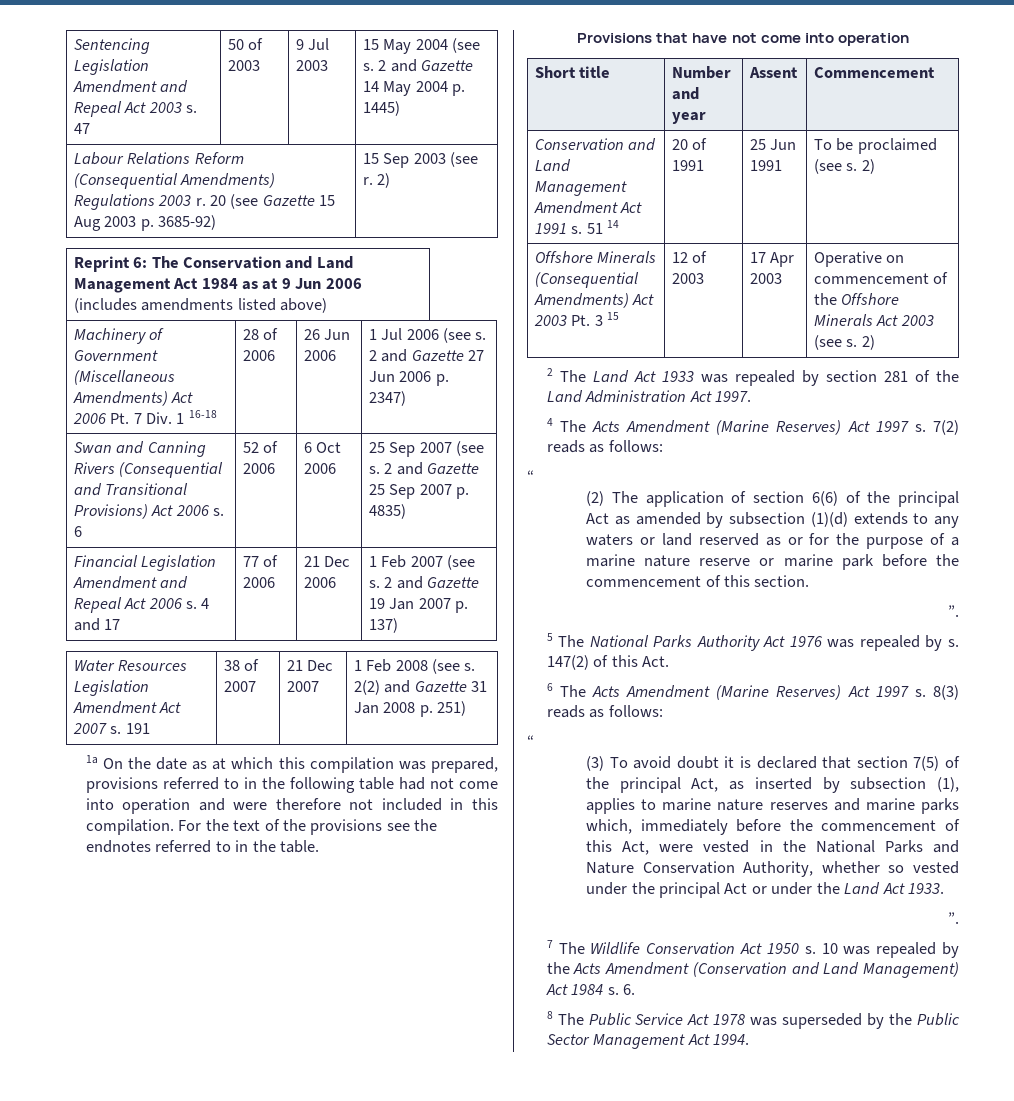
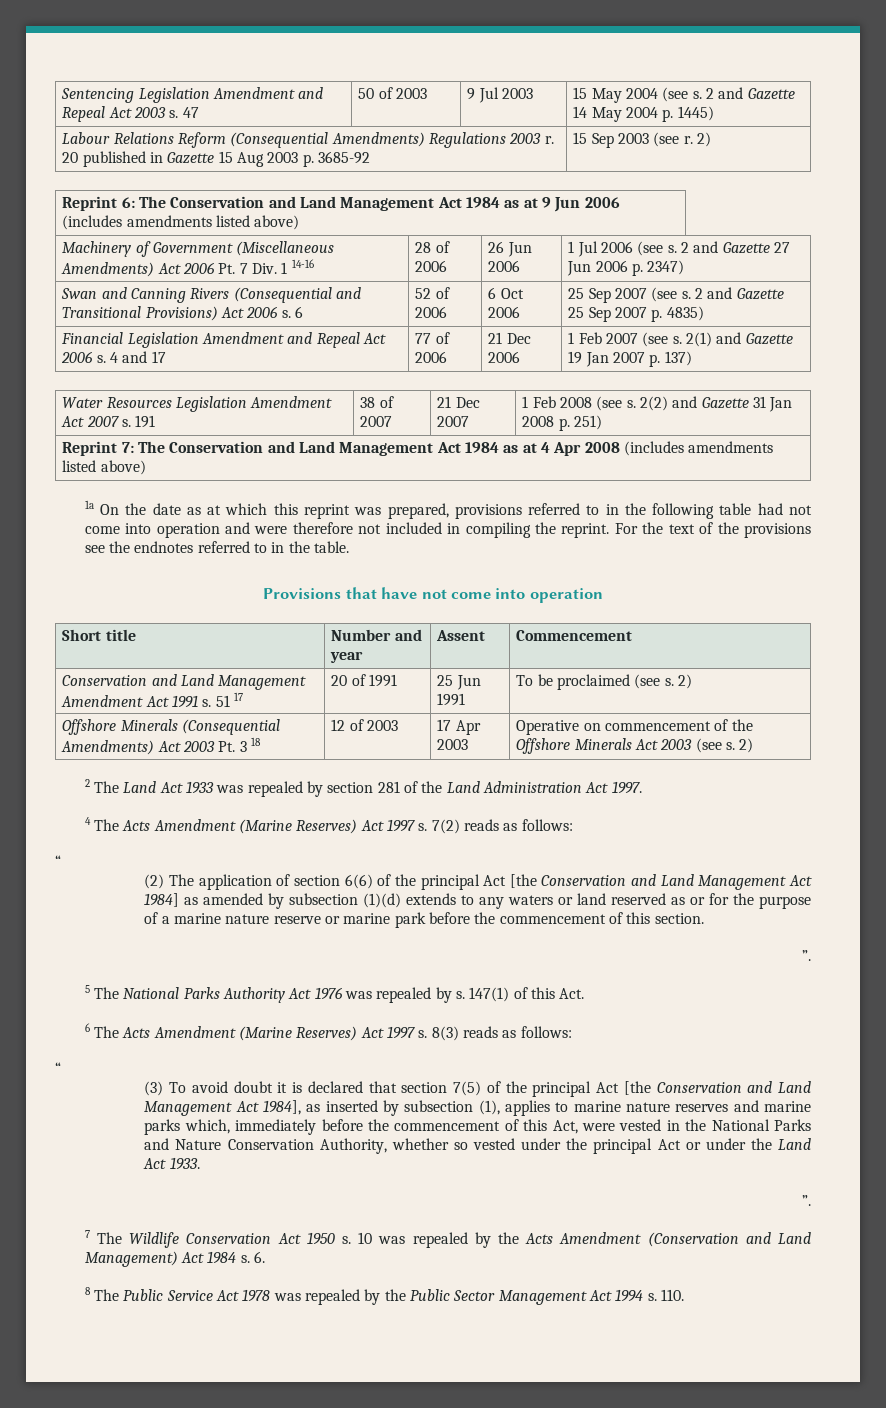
- Labour Relations Reform (Consequential Amendments) Regulations 2003 r. 20 (see Gazette 15 Aug 2003 p. 3685-92) | 15 Sep 2003 (see r. 2)
+ Labour Relations Reform (Consequential Amendments) Regulations 2003 r. 20 published in Gazette 15 Aug 2003 p. 3685-92 | 15 Sep 2003 (see r. 2)
- Machinery of Government (Miscellaneous Amendments) Act 2006 Pt. 7 Div. 1 16-18 | 28 of 2006 | 26 Jun 2006 | 1 Jul 2006 (see s. 2 and Gazette 27 Jun 2006 p. 2347)
+ Machinery of Government (Miscellaneous Amendments) Act 2006 Pt. 7 Div. 1 14-16 | 28 of 2006 | 26 Jun 2006 | 1 Jul 2006 (see s. 2 and Gazette 27 Jun 2006 p. 2347)
- Financial Legislation Amendment and Repeal Act 2006 s. 4 and 17 | 77 of 2006 | 21 Dec 2006 | 1 Feb 2007 (see s. 2 and Gazette 19 Jan 2007 p. 137)
+ Financial Legislation Amendment and Repeal Act 2006 s. 4 and 17 | 77 of 2006 | 21 Dec 2006 | 1 Feb 2007 (see s. 2(1) and Gazette 19 Jan 2007 p. 137)
+ Reprint 7: The Conservation and Land Management Act 1984 as at 4 Apr 2008 (includes amendments listed above)
- 1a On the date as at which this compilation was prepared, provisions referred to in the following table had not come into operation and were therefore not included in this compilation.
+ 1a On the date as at which this reprint was prepared, provisions referred to in the following table had not come into operation and were therefore not included in compiling the reprint.
- Conservation and Land Management Amendment Act 1991 s. 51 14 | 20 of 1991 | 25 Jun 1991 | To be proclaimed (see s. 2)
+ Conservation and Land Management Amendment Act 1991 s. 51 17 | 20 of 1991 | 25 Jun 1991 | To be proclaimed (see s. 2)
- Offshore Minerals (Consequential Amendments) Act 2003 Pt. 3 15 | 12 of 2003 | 17 Apr 2003 | Operative on commencement of the Offshore Minerals Act 2003 (see s. 2)
+ Offshore Minerals (Consequential Amendments) Act 2003 Pt. 3 18 | 12 of 2003 | 17 Apr 2003 | Operative on commencement of the Offshore Minerals Act 2003 (see s. 2)
- (2) The application of section 6(6) of the principal Act as amended by subsection (1)(d) extends to any waters or land reserved as or for the purpose of a marine nature reserve or marine park before the commencement of this section.
+ (2) The application of section 6(6) of the principal Act [the Conservation and Land Management Act 1984] as amended by subsection (1)(d) extends to any waters or land reserved as or for the purpose of a marine nature reserve or marine park before the commencement of this section.
- 147(2) of this Act.
+ 147(1) of this Act.
- (3) To avoid doubt it is declared that section 7(5) of the principal Act, as inserted by subsection (1), applies to marine nature reserves and marine parks which, immediately before the commencement of this Act, were vested in the National Parks and Nature Conservation Authority, whether so vested under the principal Act or under the Land Act 1933.
+ (3) To avoid doubt it is declared that section 7(5) of the principal Act [the Conservation and Land Management Act 1984], as inserted by subsection (1), applies to marine nature reserves and marine parks which, immediately before the commencement of this Act, were vested in the National Parks and Nature Conservation Authority, whether so vested under the principal Act or under the Land Act 1933.
- 8 The Public Service Act 1978 was superseded by the Public Sector Management Act 1994.
+ 8 The Public Service Act 1978 was repealed by the Public Sector Management Act 1994 s. 110.

